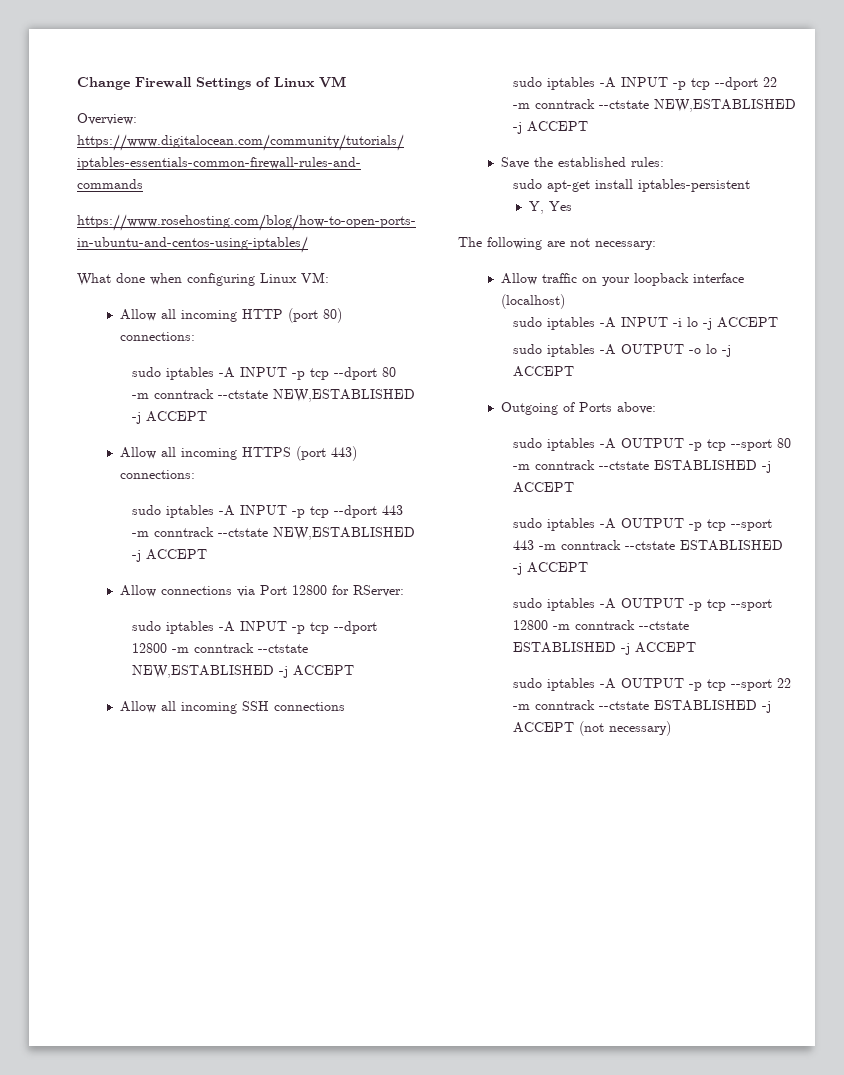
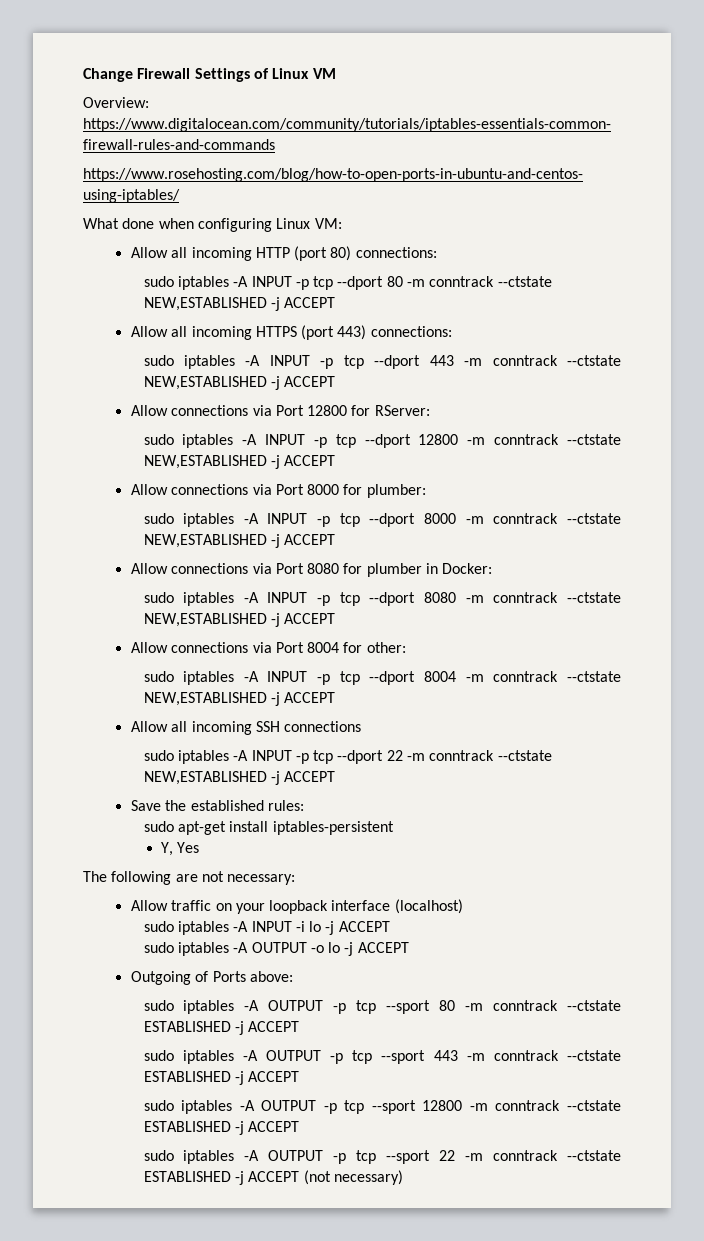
+ Allow connections via Port 8000 for plumber:
+ sudo iptables -A INPUT -p tcp --dport 8000 -m conntrack --ctstate NEW,ESTABLISHED -j ACCEPT
+ Allow connections via Port 8080 for plumber in Docker:
+ sudo iptables -A INPUT -p tcp --dport 8080 -m conntrack --ctstate NEW,ESTABLISHED -j ACCEPT
+ Allow connections via Port 8004 for other:
+ sudo iptables -A INPUT -p tcp --dport 8004 -m conntrack --ctstate NEW,ESTABLISHED -j ACCEPT

